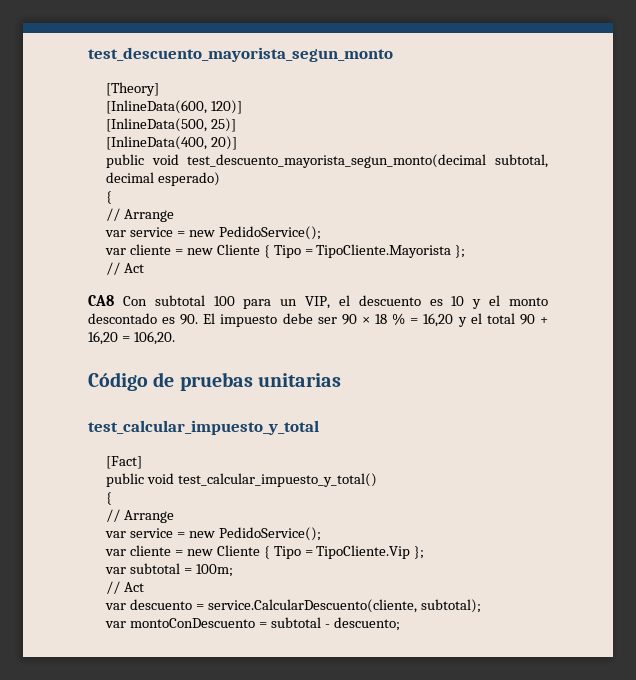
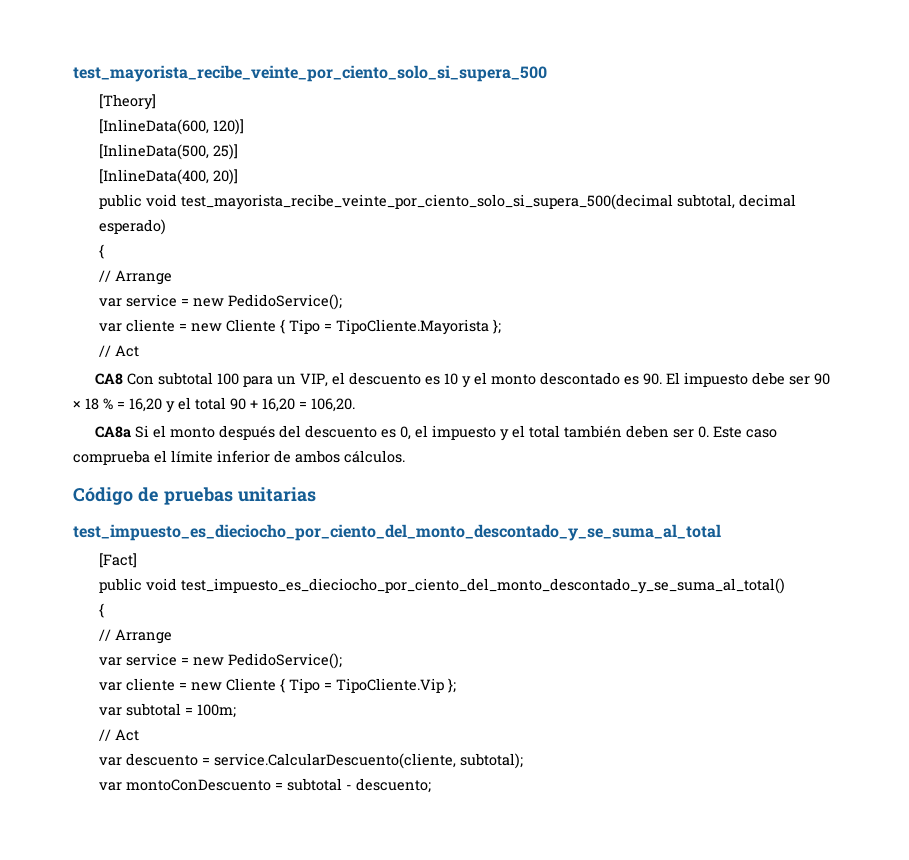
- test_descuento_mayorista_segun_monto
+ test_mayorista_recibe_veinte_por_ciento_solo_si_supera_500
- public void test_descuento_mayorista_segun_monto(decimal subtotal, decimal esperado)
+ public void test_mayorista_recibe_veinte_por_ciento_solo_si_supera_500(decimal subtotal, decimal esperado)
+ CA8a Si el monto después del descuento es 0, el impuesto y el total también deben ser 0. Este caso comprueba el límite inferior de ambos cálculos.
- test_calcular_impuesto_y_total
+ test_impuesto_es_dieciocho_por_ciento_del_monto_descontado_y_se_suma_al_total
- public void test_calcular_impuesto_y_total()
+ public void test_impuesto_es_dieciocho_por_ciento_del_monto_descontado_y_se_suma_al_total()

